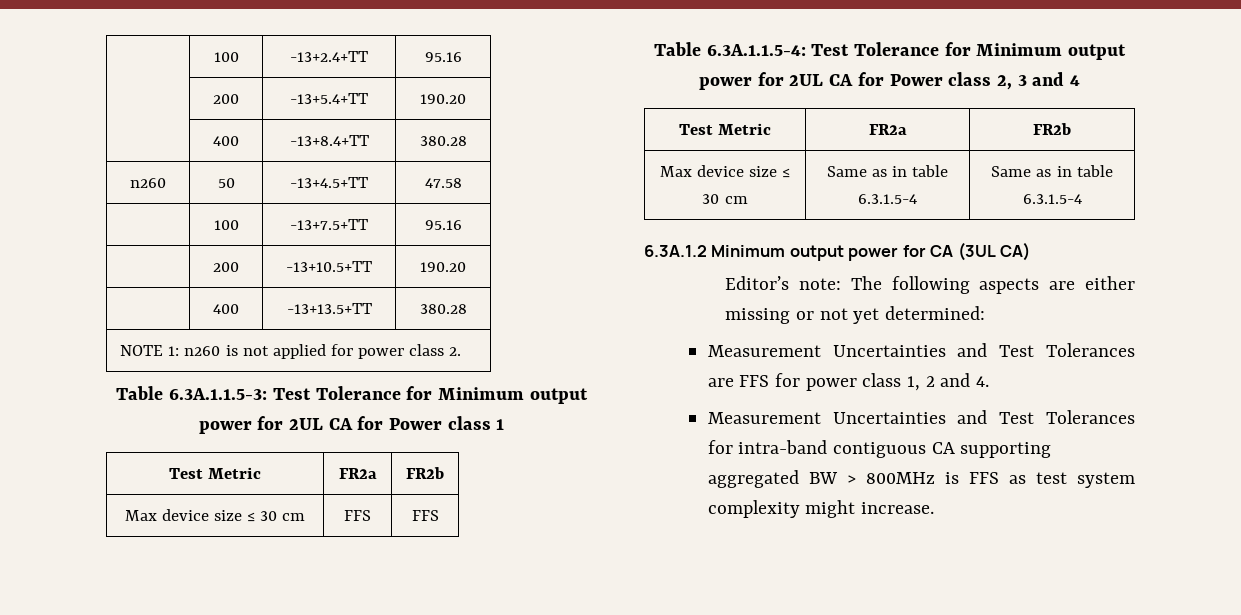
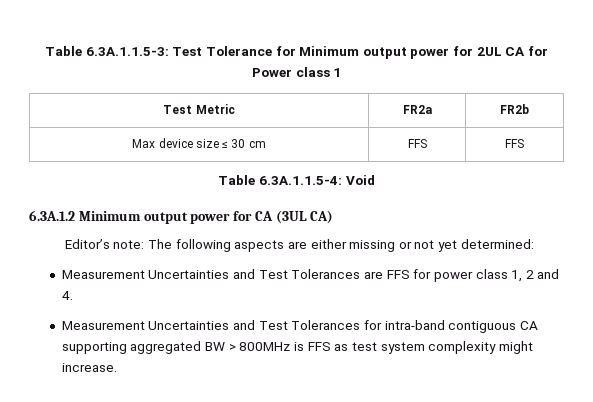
- | 100 | -13+2.4+TT | 95.16
- | 200 | -13+5.4+TT | 190.20
- | 400 | -13+8.4+TT | 380.28
- n260 | 50 | -13+4.5+TT | 47.58
- | 100 | -13+7.5+TT | 95.16
- | 200 | -13+10.5+TT | 190.20
- | 400 | -13+13.5+TT | 380.28
- NOTE 1: n260 is not applied for power class 2.
- Table 6.3A.1.1.5-4: Test Tolerance for Minimum output power for 2UL CA for Power class 2, 3 and 4
- Test Metric | FR2a | FR2b
- Max device size ≤ 30 cm | Same as in table 6.3.1.5-4 | Same as in table 6.3.1.5-4
+ Table 6.3A.1.1.5-4: Void

